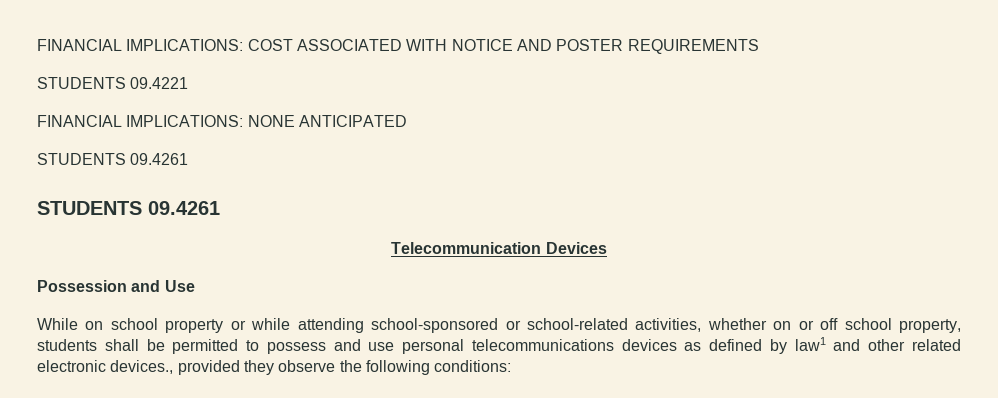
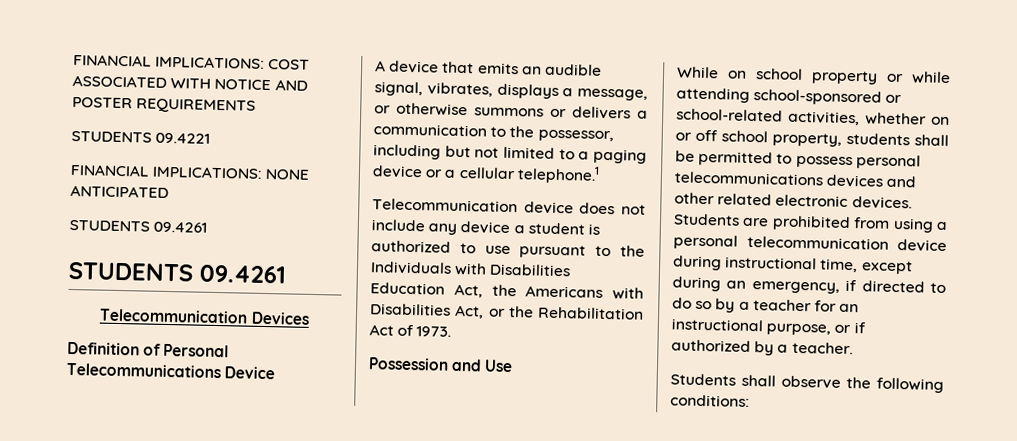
+ Definition of Personal Telecommunications Device
+ A device that emits an audible signal, vibrates, displays a message, or otherwise summons or delivers a communication to the possessor, including but not limited to a paging device or a cellular telephone.1
+ Telecommunication device does not include any device a student is authorized to use pursuant to the Individuals with Disabilities Education Act, the Americans with Disabilities Act, or the Rehabilitation Act of 1973.
- While on school property or while attending school-sponsored or school-related activities, whether on or off school property, students shall be permitted to possess and use personal telecommunications devices as defined by law1 and other related electronic devices., provided they observe the following conditions:
+ While on school property or while attending school-sponsored or school-related activities, whether on or off school property, students shall be permitted to possess personal telecommunications devices and other related electronic devices. Students are prohibited from using a personal telecommunication device during instructional time, except during an emergency, if directed to do so by a teacher for an instructional purpose, or if authorized by a teacher.
+ Students shall observe the following conditions:

